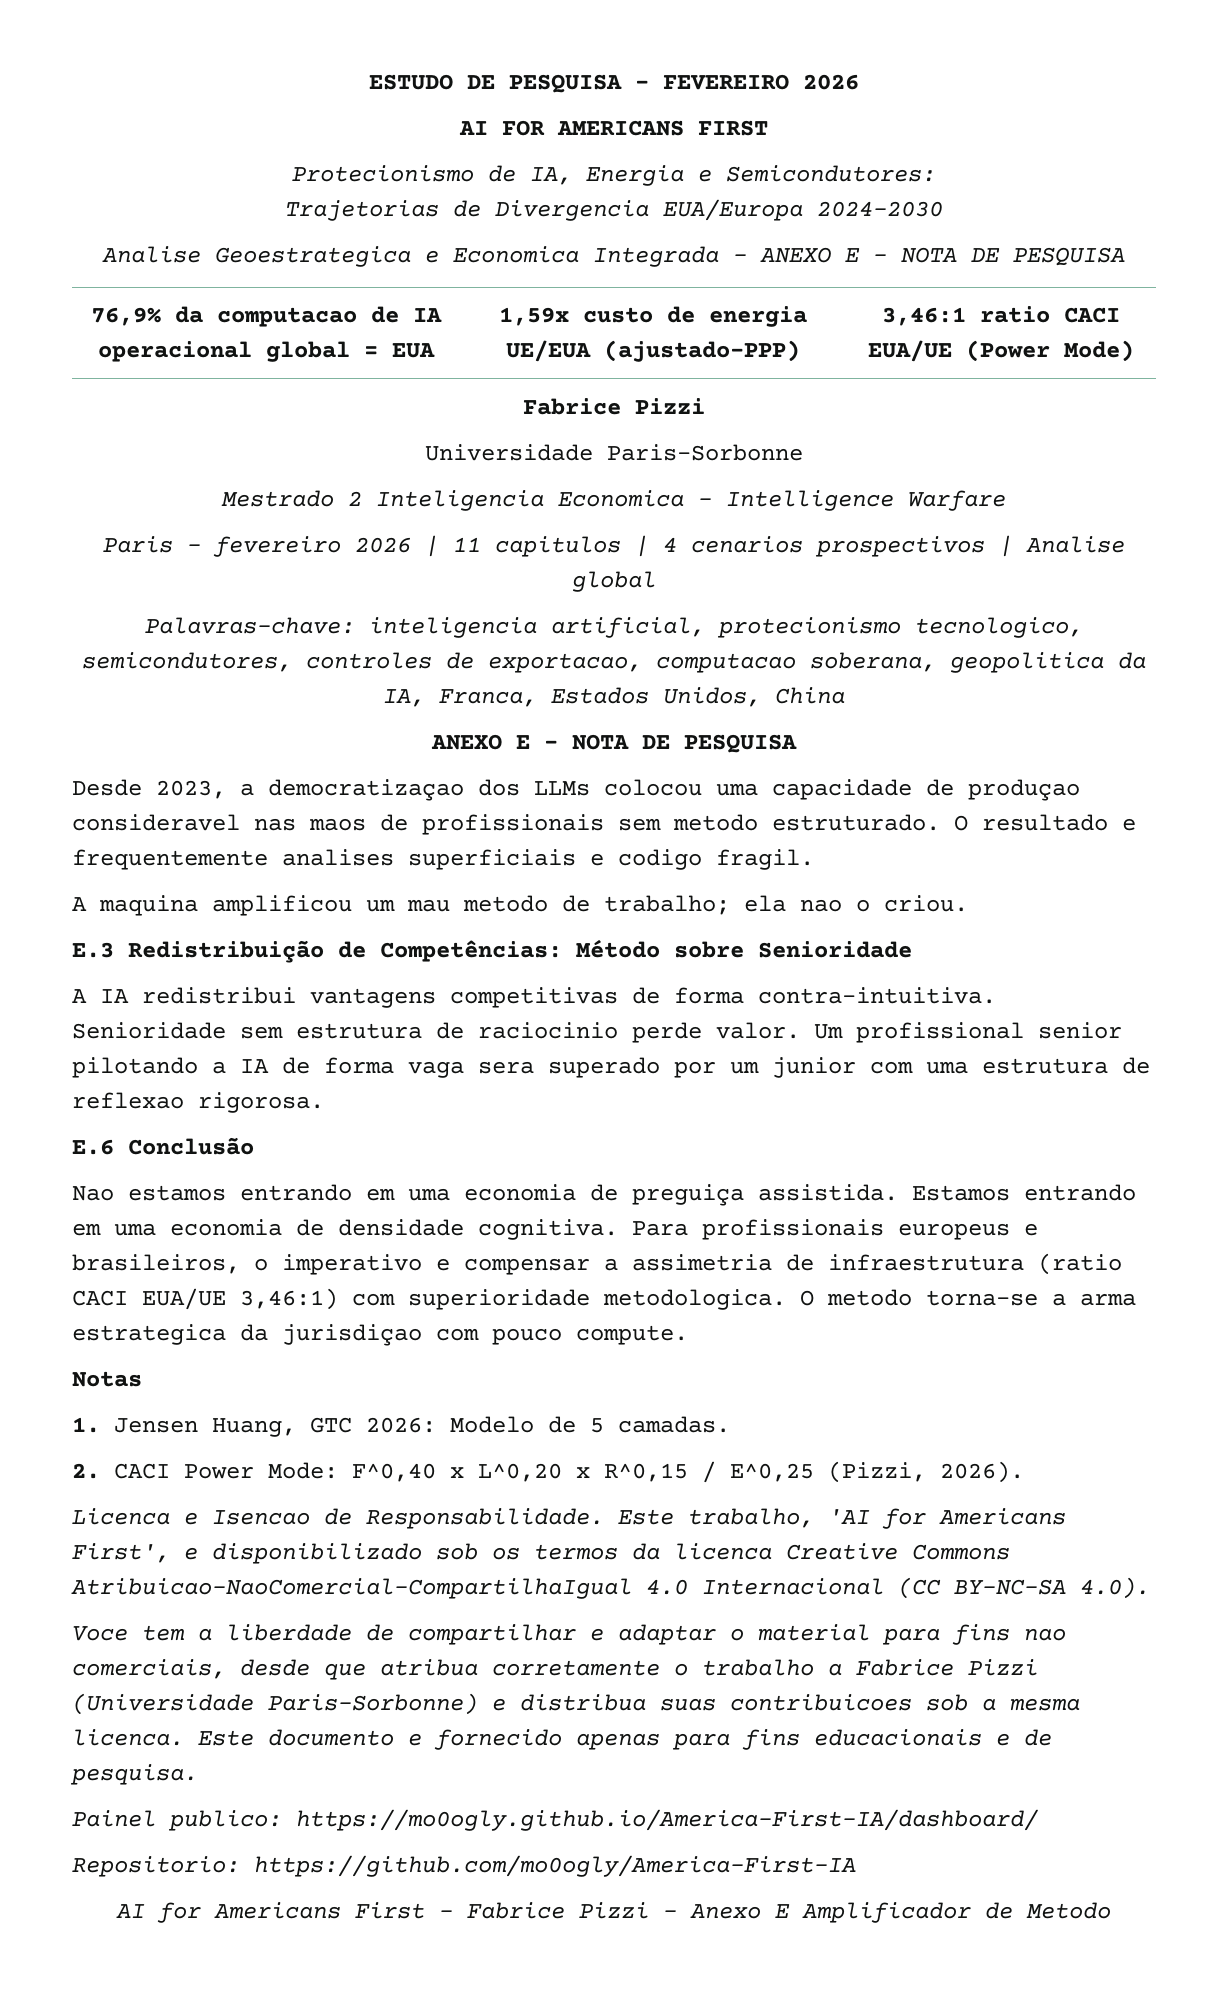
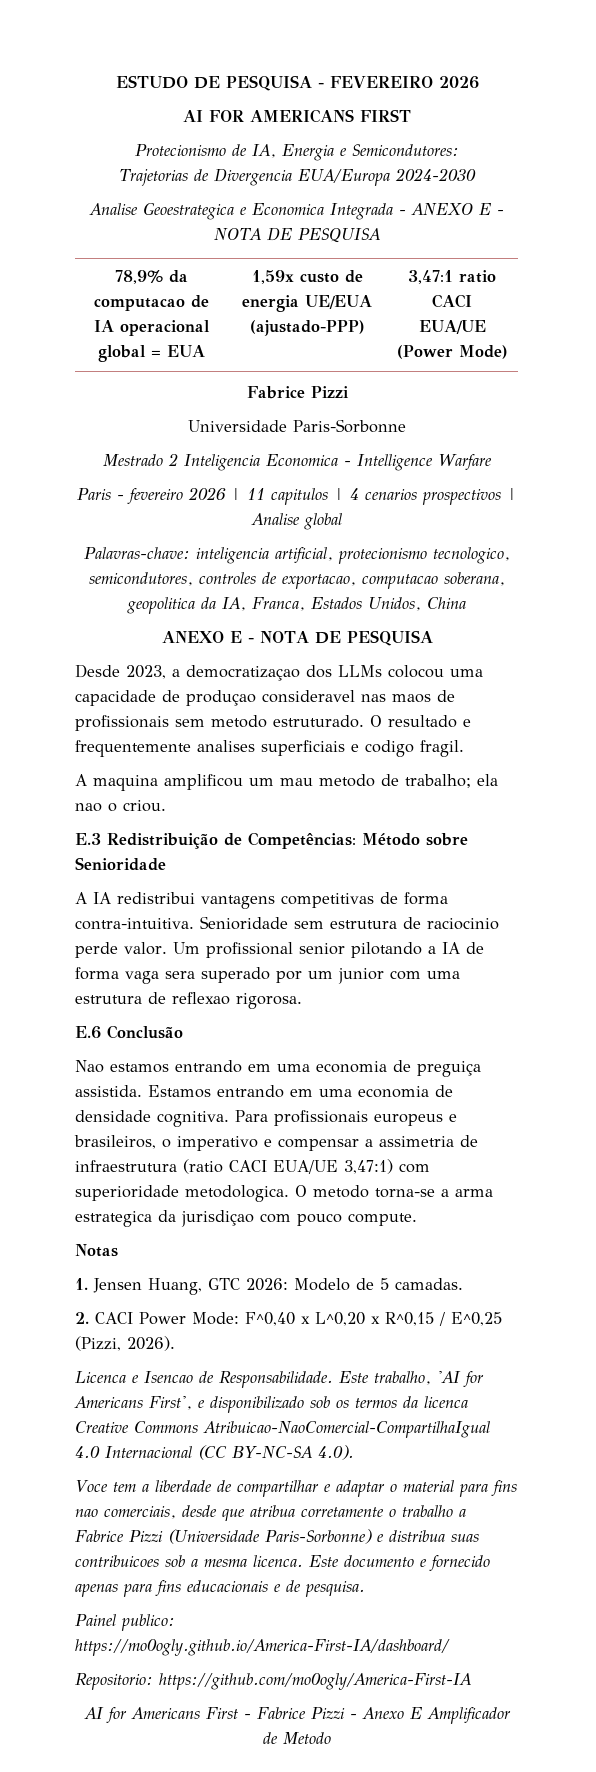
- 76,9% da computacao de IA operacional global = EUA | 1,59x custo de energia UE/EUA (ajustado-PPP) | 3,46:1 ratio CACI EUA/UE (Power Mode)
+ 78,9% da computacao de IA operacional global = EUA | 1,59x custo de energia UE/EUA (ajustado-PPP) | 3,47:1 ratio CACI EUA/UE (Power Mode)
- Para profissionais europeus e brasileiros, o imperativo e compensar a assimetria de infraestrutura (ratio CACI EUA/UE 3,46:1) com superioridade metodologica.
+ Para profissionais europeus e brasileiros, o imperativo e compensar a assimetria de infraestrutura (ratio CACI EUA/UE 3,47:1) com superioridade metodologica.

